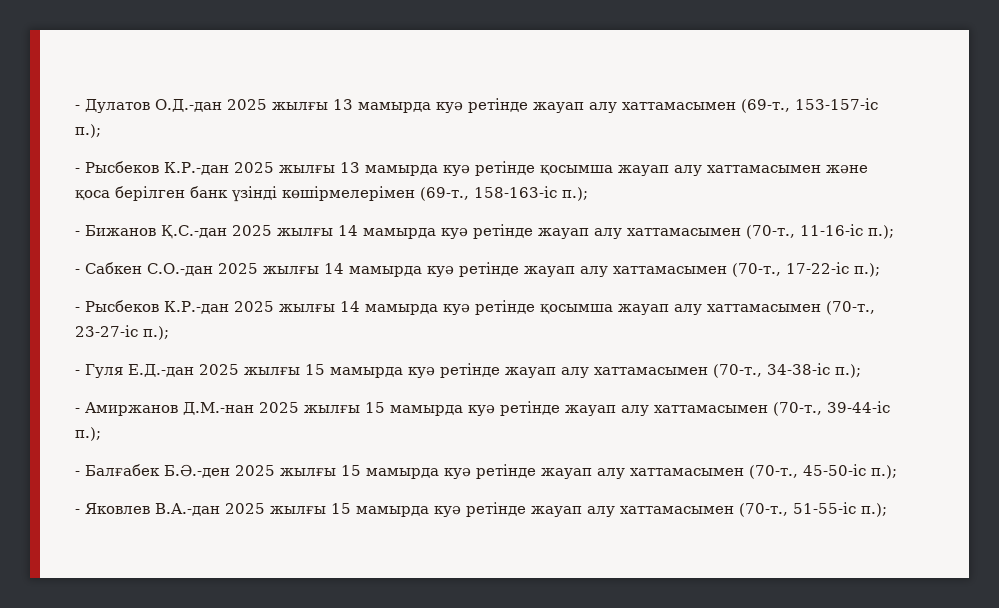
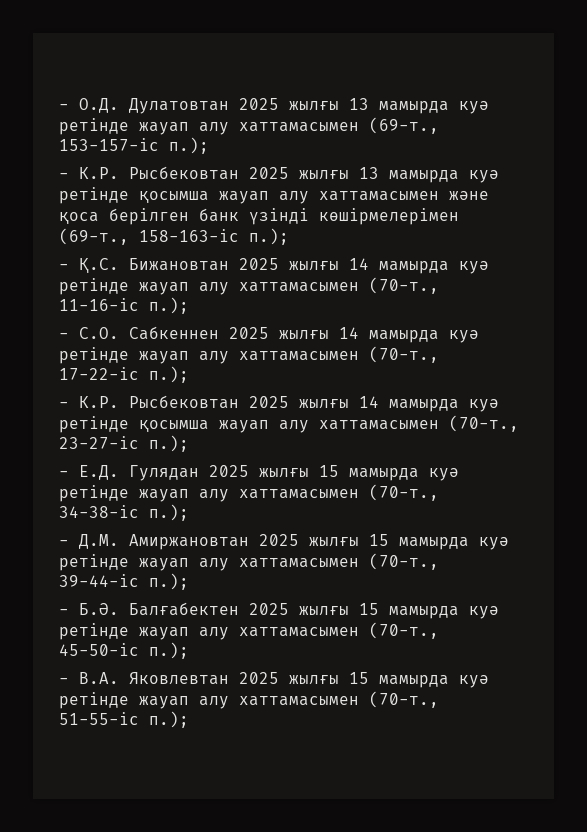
- - Дулатов О.Д.-дан 2025 жылғы 13 мамырда куә ретінде жауап алу хаттамасымен (69-т., 153-157-іс п.);
+ - О.Д. Дулатовтан 2025 жылғы 13 мамырда куә ретінде жауап алу хаттамасымен (69-т., 153-157-іс п.);
- - Рысбеков К.Р.-дан 2025 жылғы 13 мамырда куә ретінде қосымша жауап алу хаттамасымен және қоса берілген банк үзінді көшірмелерімен (69-т., 158-163-іс п.);
+ - К.Р. Рысбековтан 2025 жылғы 13 мамырда куә ретінде қосымша жауап алу хаттамасымен және қоса берілген банк үзінді көшірмелерімен (69-т., 158-163-іс п.);
- - Бижанов Қ.С.-дан 2025 жылғы 14 мамырда куә ретінде жауап алу хаттамасымен (70-т., 11-16-іс п.);
+ - Қ.С. Бижановтан 2025 жылғы 14 мамырда куә ретінде жауап алу хаттамасымен (70-т., 11-16-іс п.);
- - Сабкен С.О.-дан 2025 жылғы 14 мамырда куә ретінде жауап алу хаттамасымен (70-т., 17-22-іс п.);
+ - С.О. Сабкеннен 2025 жылғы 14 мамырда куә ретінде жауап алу хаттамасымен (70-т., 17-22-іс п.);
- - Рысбеков К.Р.-дан 2025 жылғы 14 мамырда куә ретінде қосымша жауап алу хаттамасымен (70-т., 23-27-іс п.);
+ - К.Р. Рысбековтан 2025 жылғы 14 мамырда куә ретінде қосымша жауап алу хаттамасымен (70-т., 23-27-іс п.);
- - Гуля Е.Д.-дан 2025 жылғы 15 мамырда куә ретінде жауап алу хаттамасымен (70-т., 34-38-іс п.);
+ - Е.Д. Гулядан 2025 жылғы 15 мамырда куә ретінде жауап алу хаттамасымен (70-т., 34-38-іс п.);
- - Амиржанов Д.М.-нан 2025 жылғы 15 мамырда куә ретінде жауап алу хаттамасымен (70-т., 39-44-іс п.);
+ - Д.М. Амиржановтан 2025 жылғы 15 мамырда куә ретінде жауап алу хаттамасымен (70-т., 39-44-іс п.);
- - Балғабек Б.Ә.-ден 2025 жылғы 15 мамырда куә ретінде жауап алу хаттамасымен (70-т., 45-50-іс п.);
+ - Б.Ә. Балғабектен 2025 жылғы 15 мамырда куә ретінде жауап алу хаттамасымен (70-т., 45-50-іс п.);
- - Яковлев В.А.-дан 2025 жылғы 15 мамырда куә ретінде жауап алу хаттамасымен (70-т., 51-55-іс п.);
+ - В.А. Яковлевтан 2025 жылғы 15 мамырда куә ретінде жауап алу хаттамасымен (70-т., 51-55-іс п.);

